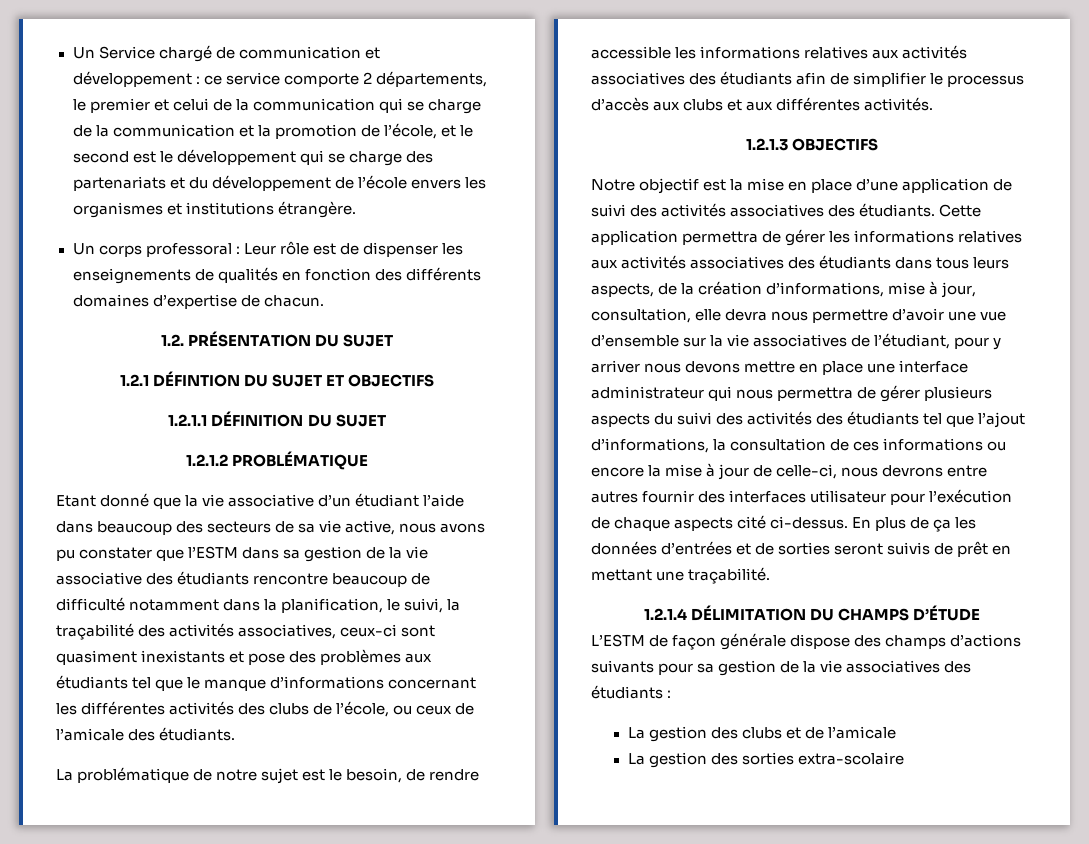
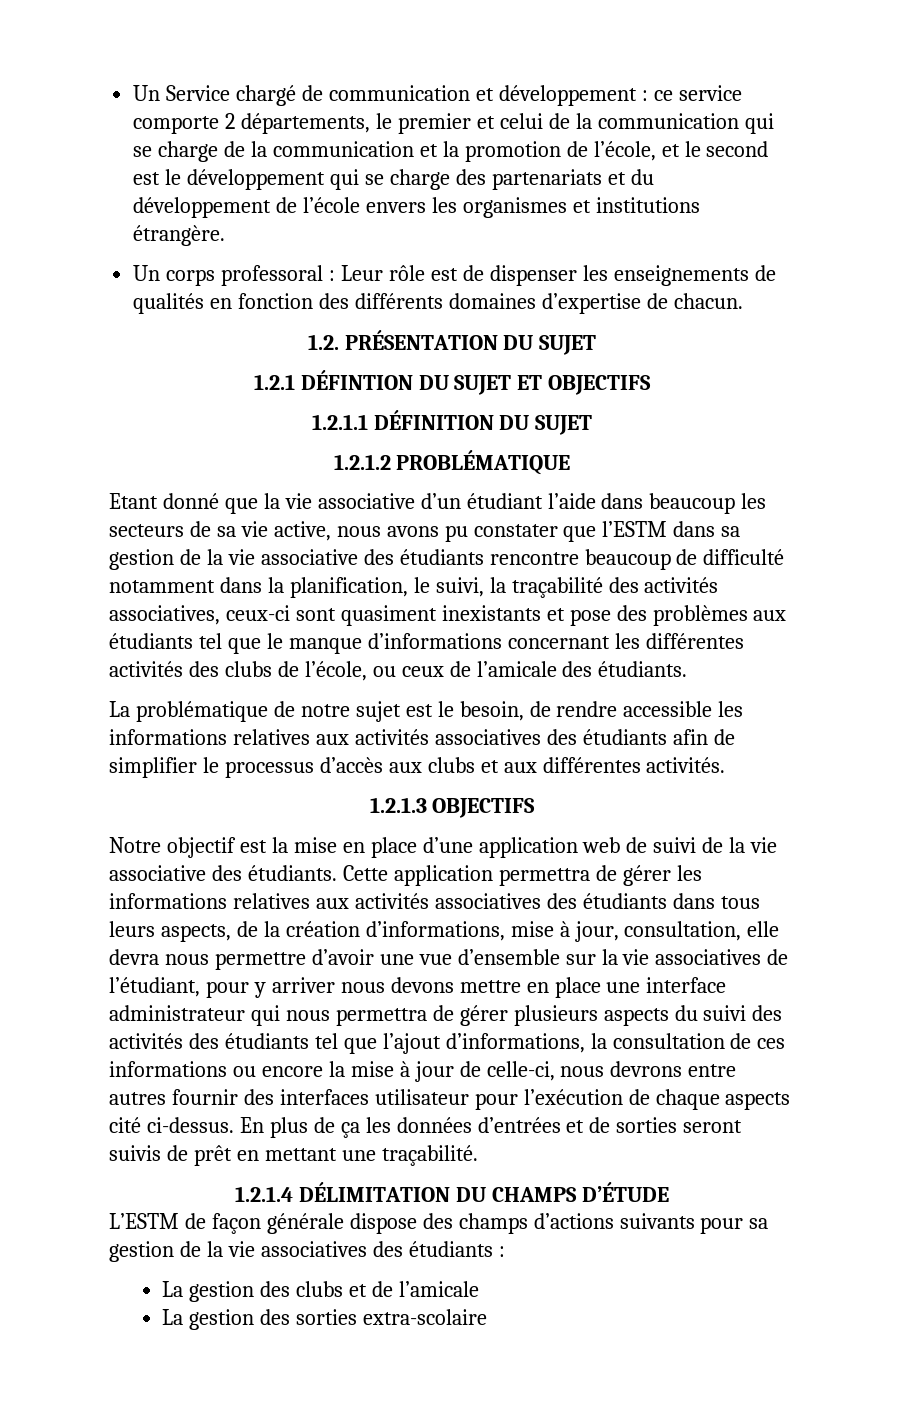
- Etant donné que la vie associative d’un étudiant l’aide dans beaucoup des secteurs de sa vie active, nous avons pu constater que l’ESTM dans sa gestion de la vie associative des étudiants rencontre beaucoup de difficulté notamment dans la planification, le suivi, la traçabilité des activités associatives, ceux-ci sont quasiment inexistants et pose des problèmes aux étudiants tel que le manque d’informations concernant les différentes activités des clubs de l’école, ou ceux de l’amicale des étudiants.
+ Etant donné que la vie associative d’un étudiant l’aide dans beaucoup les secteurs de sa vie active, nous avons pu constater que l’ESTM dans sa gestion de la vie associative des étudiants rencontre beaucoup de difficulté notamment dans la planification, le suivi, la traçabilité des activités associatives, ceux-ci sont quasiment inexistants et pose des problèmes aux étudiants tel que le manque d’informations concernant les différentes activités des clubs de l’école, ou ceux de l’amicale des étudiants.
- Notre objectif est la mise en place d’une application de suivi des activités associatives des étudiants.
+ Notre objectif est la mise en place d’une application web de suivi de la vie associative des étudiants.

